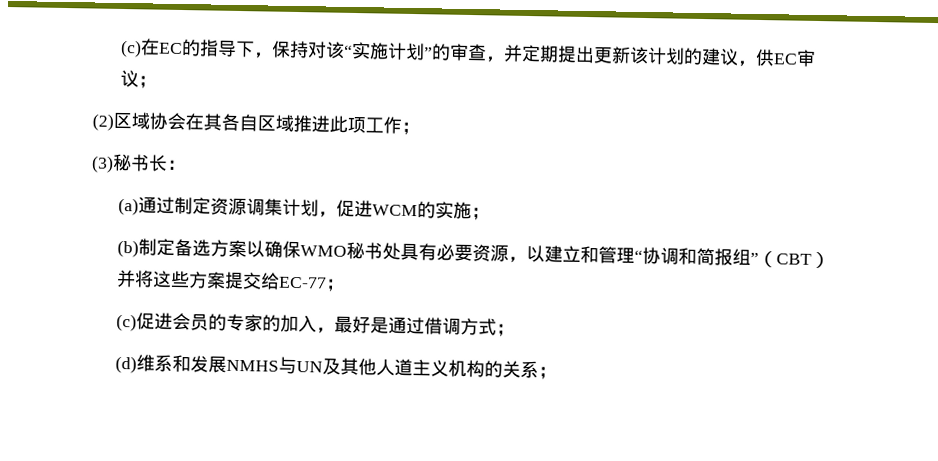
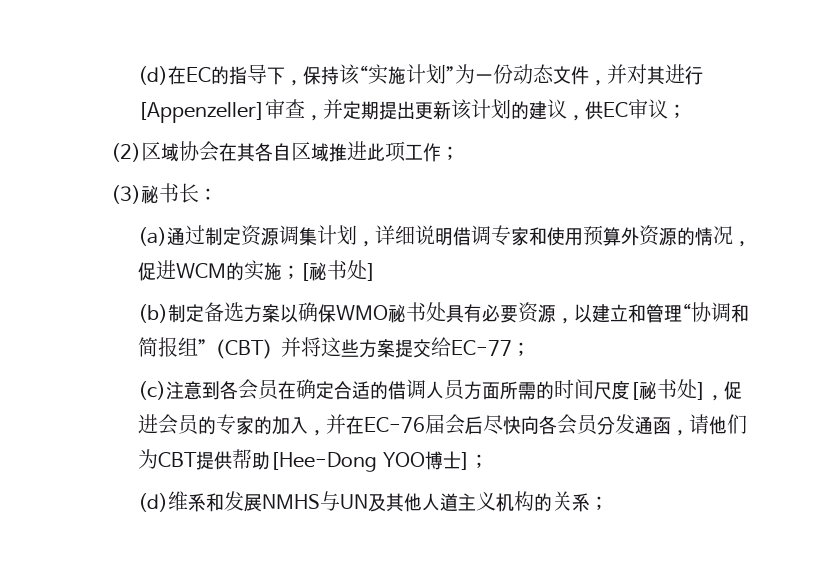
- (c)在EC的指导下，保持对该“实施计划”的审查，并定期提出更新该计划的建议，供EC审议；
+ (d)在EC的指导下，保持该“实施计划”为一份动态文件，并对其进行[Appenzeller]审查，并定期提出更新该计划的建议，供EC审议；
- (a)通过制定资源调集计划，促进WCM的实施；
+ (a)通过制定资源调集计划，详细说明借调专家和使用预算外资源的情况，促进WCM的实施；[秘书处]
- (c)促进会员的专家的加入，最好是通过借调方式；
+ (c)注意到各会员在确定合适的借调人员方面所需的时间尺度[秘书处]，促进会员的专家的加入，并在EC-76届会后尽快向各会员分发通函，请他们为CBT提供帮助[Hee-Dong YOO博士]；

